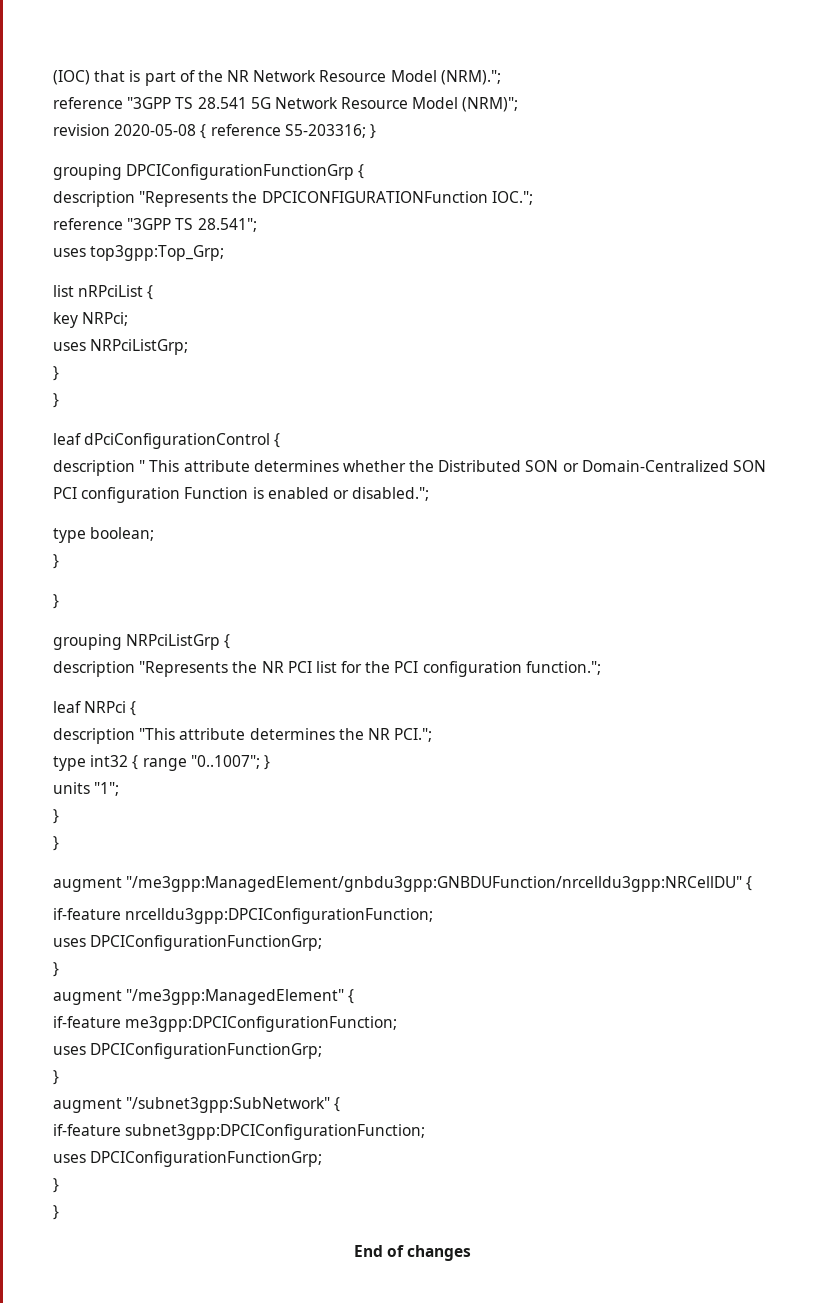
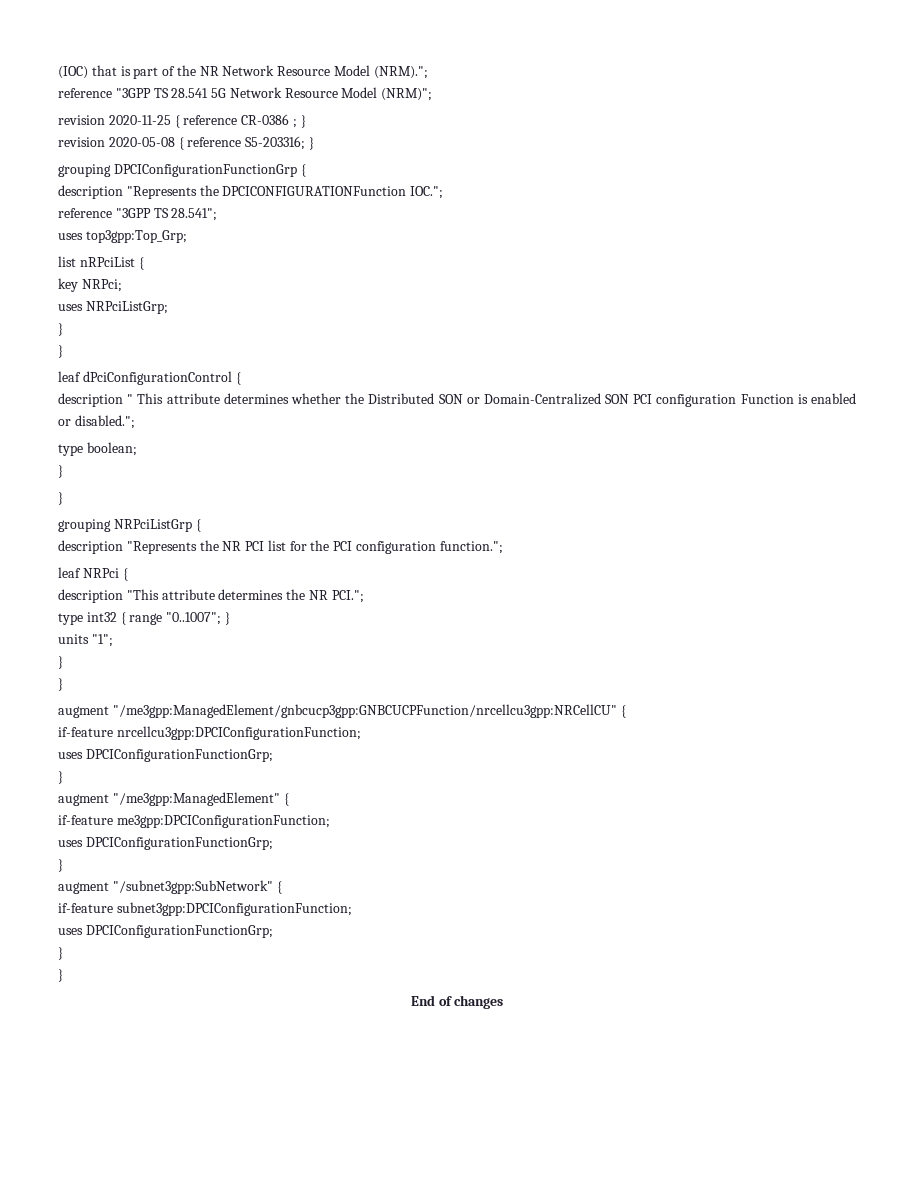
+ revision 2020-11-25 { reference CR-0386 ; }
- augment "/me3gpp:ManagedElement/gnbdu3gpp:GNBDUFunction/nrcelldu3gpp:NRCellDU" {
- if-feature nrcelldu3gpp:DPCIConfigurationFunction;
+ augment "/me3gpp:ManagedElement/gnbcucp3gpp:GNBCUCPFunction/nrcellcu3gpp:NRCellCU" {
+ if-feature nrcellcu3gpp:DPCIConfigurationFunction;

